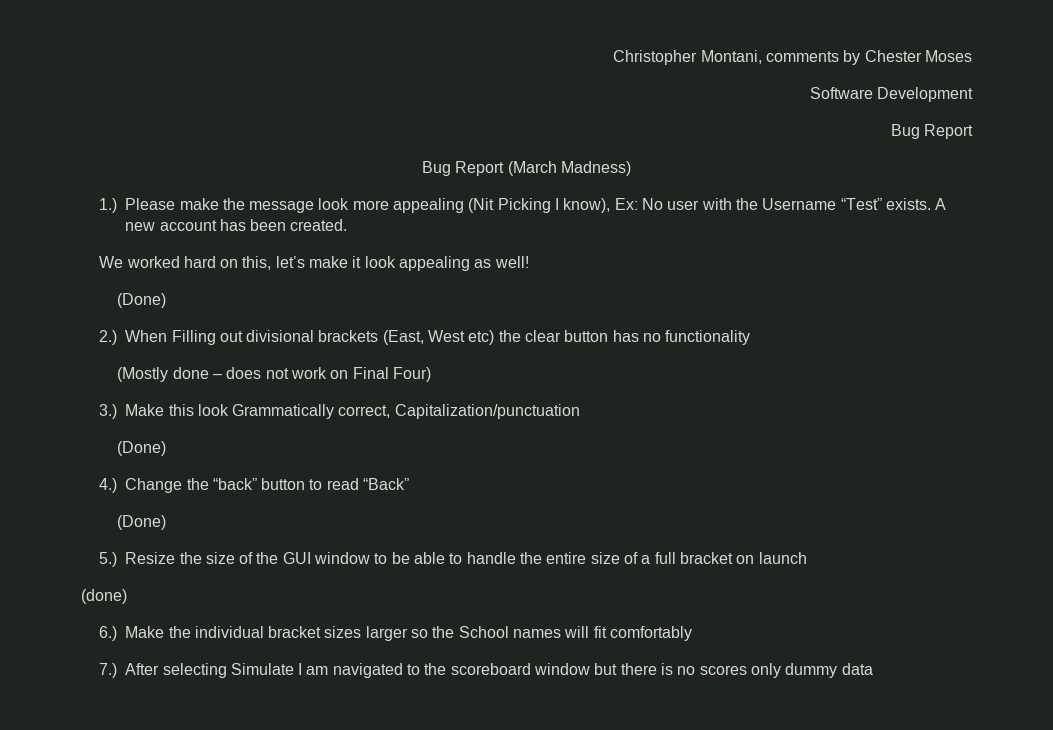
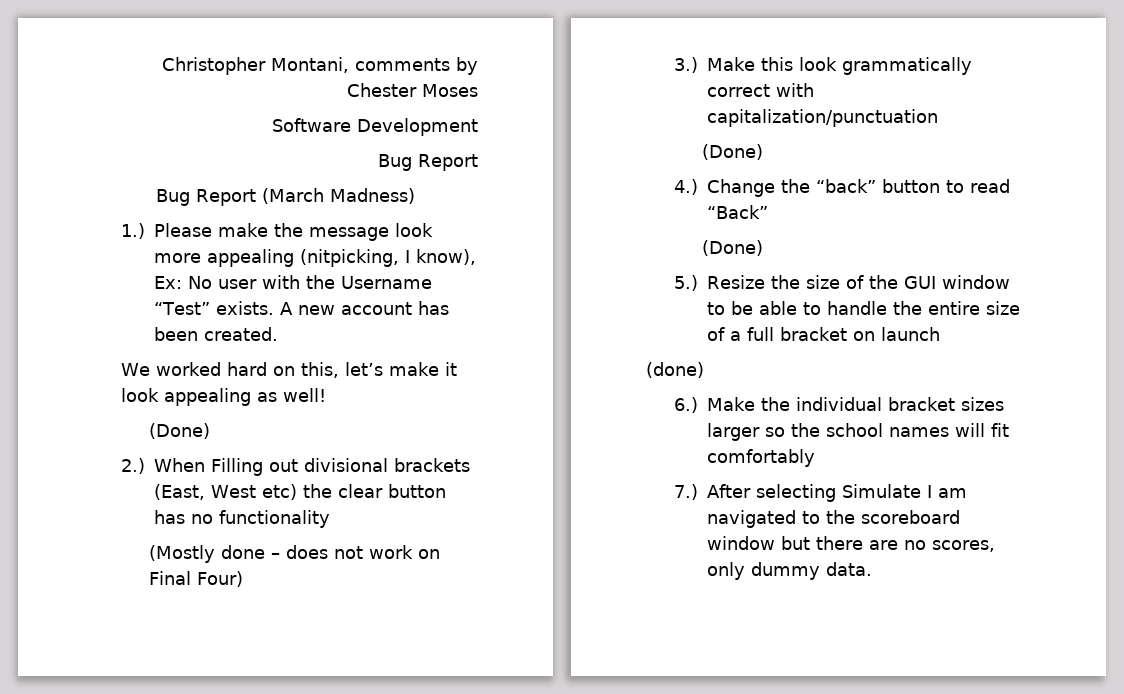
- 1.) Please make the message look more appealing (Nit Picking I know), Ex: No user with the Username “Test” exists.
+ 1.) Please make the message look more appealing (nitpicking, I know), Ex: No user with the Username “Test” exists.
- 3.) Make this look Grammatically correct, Capitalization/punctuation
+ 3.) Make this look grammatically correct with capitalization/punctuation
- 6.) Make the individual bracket sizes larger so the School names will fit comfortably
+ 6.) Make the individual bracket sizes larger so the school names will fit comfortably
- 7.) After selecting Simulate I am navigated to the scoreboard window but there is no scores only dummy data
+ 7.) After selecting Simulate I am navigated to the scoreboard window but there are no scores, only dummy data.

